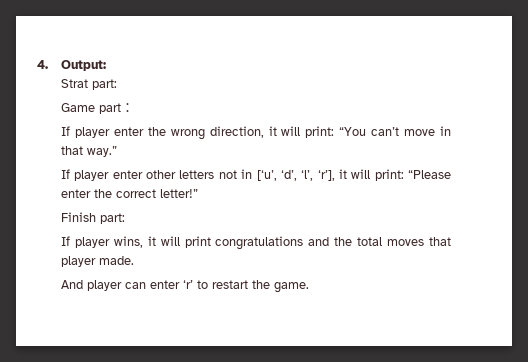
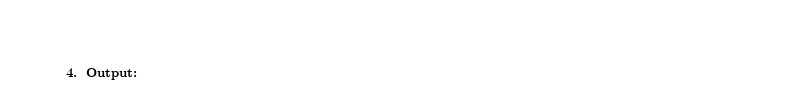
- Strat part:
- Game part：
- If player enter the wrong direction, it will print: “You can’t move in that way.”
- If player enter other letters not in [‘u’, ‘d’, ‘l’, ‘r’], it will print: “Please enter the correct letter!”
- Finish part:
- If player wins, it will print congratulations and the total moves that player made.
- And player can enter ‘r’ to restart the game.

